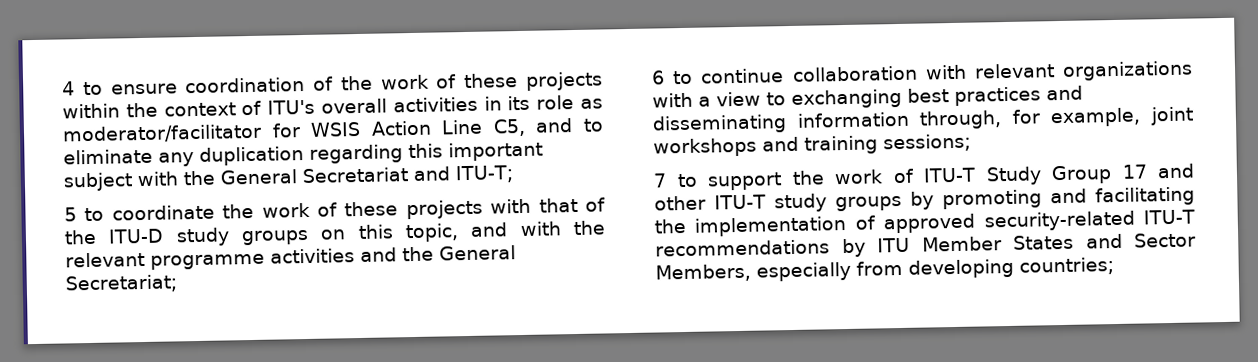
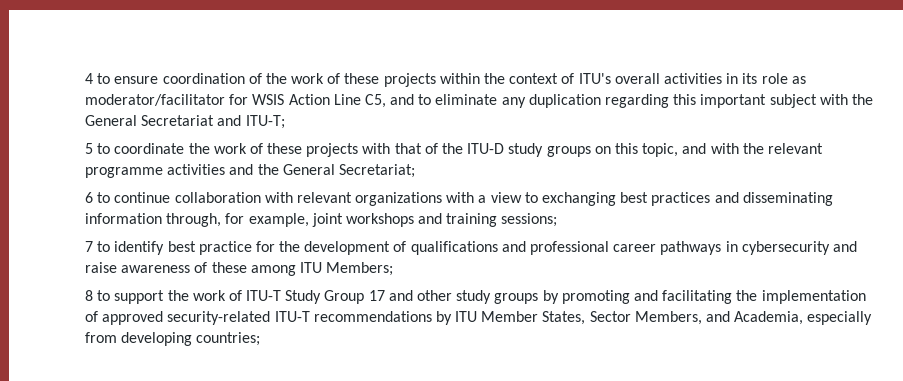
- 7 to support the work of ITU-T Study Group 17 and other ITU-T study groups by promoting and facilitating the implementation of approved security-related ITU-T recommendations by ITU Member States and Sector Members, especially from developing countries;
+ 7 to identify best practice for the development of qualifications and professional career pathways in cybersecurity and raise awareness of these among ITU Members;
+ 8 to support the work of ITU-T Study Group 17 and other study groups by promoting and facilitating the implementation of approved security-related ITU-T recommendations by ITU Member States, Sector Members, and Academia, especially from developing countries;

